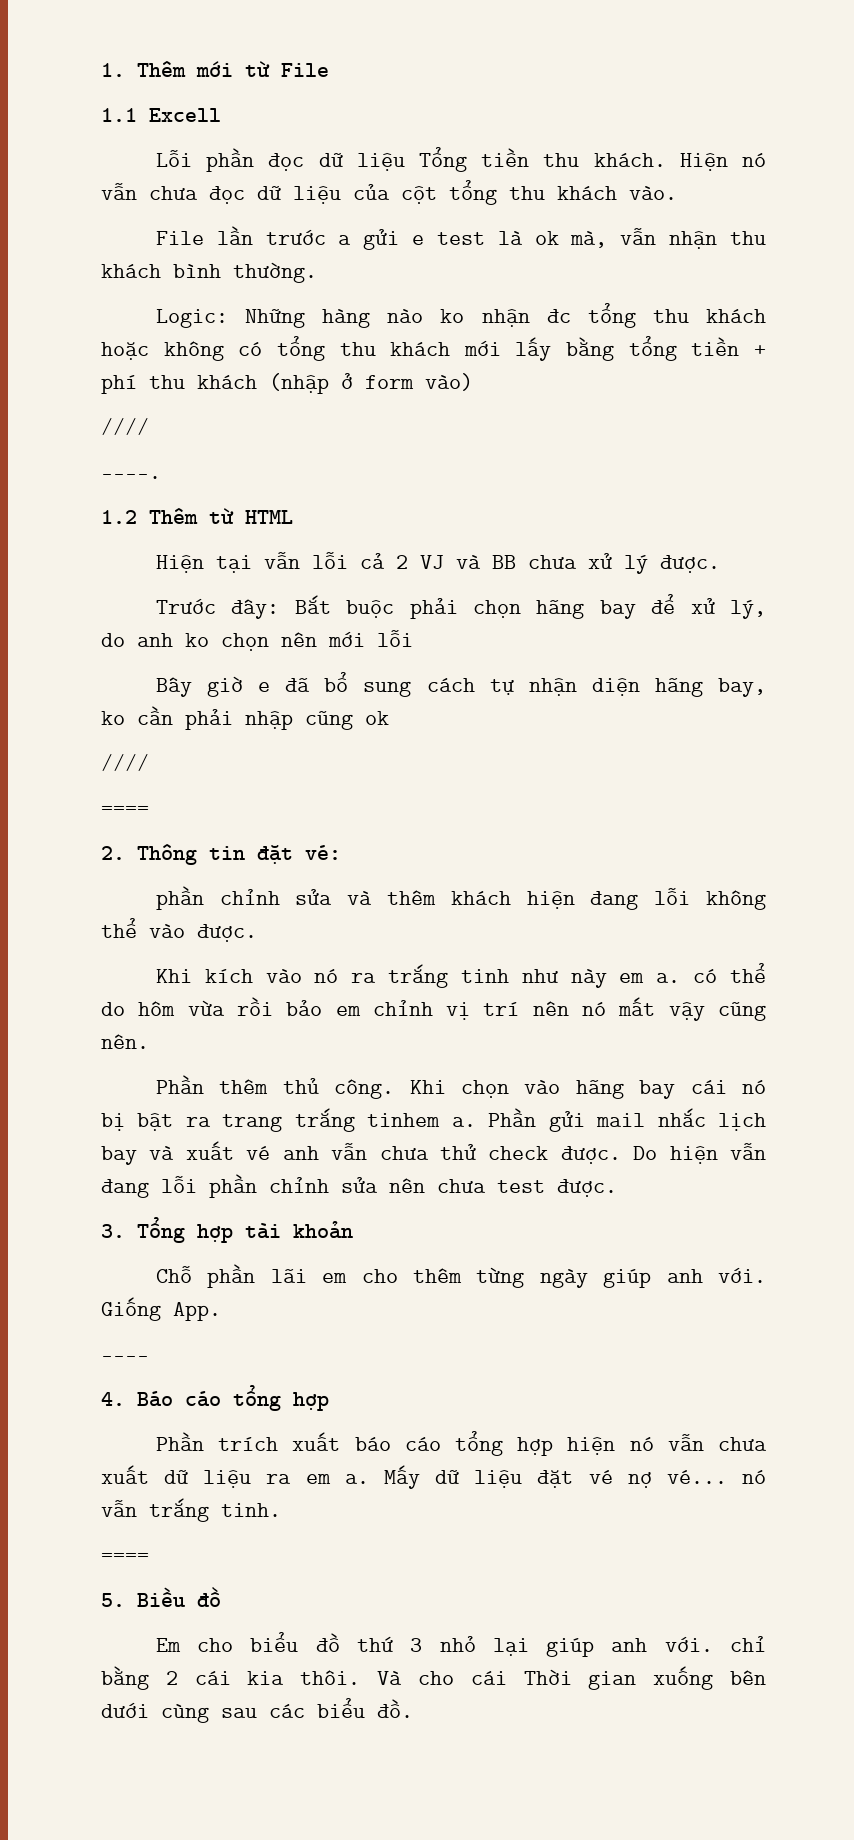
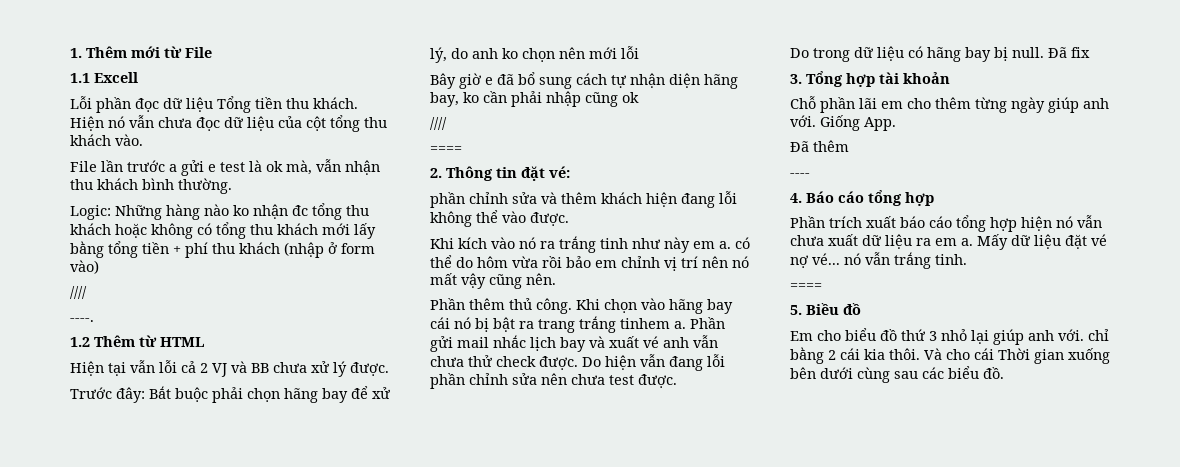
+ Do trong dữ liệu có hãng bay bị null. Đã fix
+ Đã thêm

